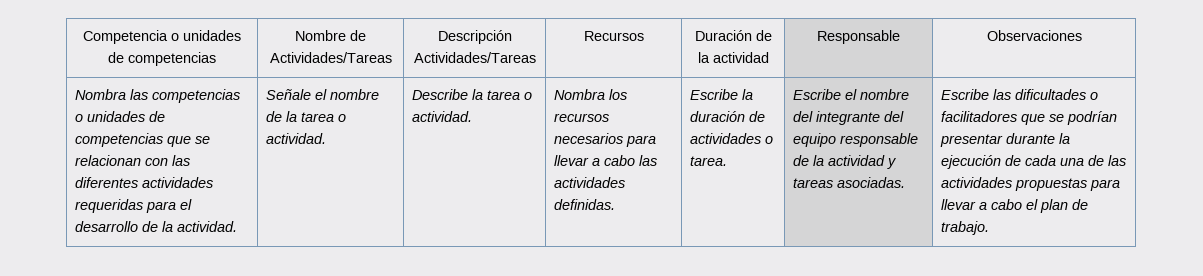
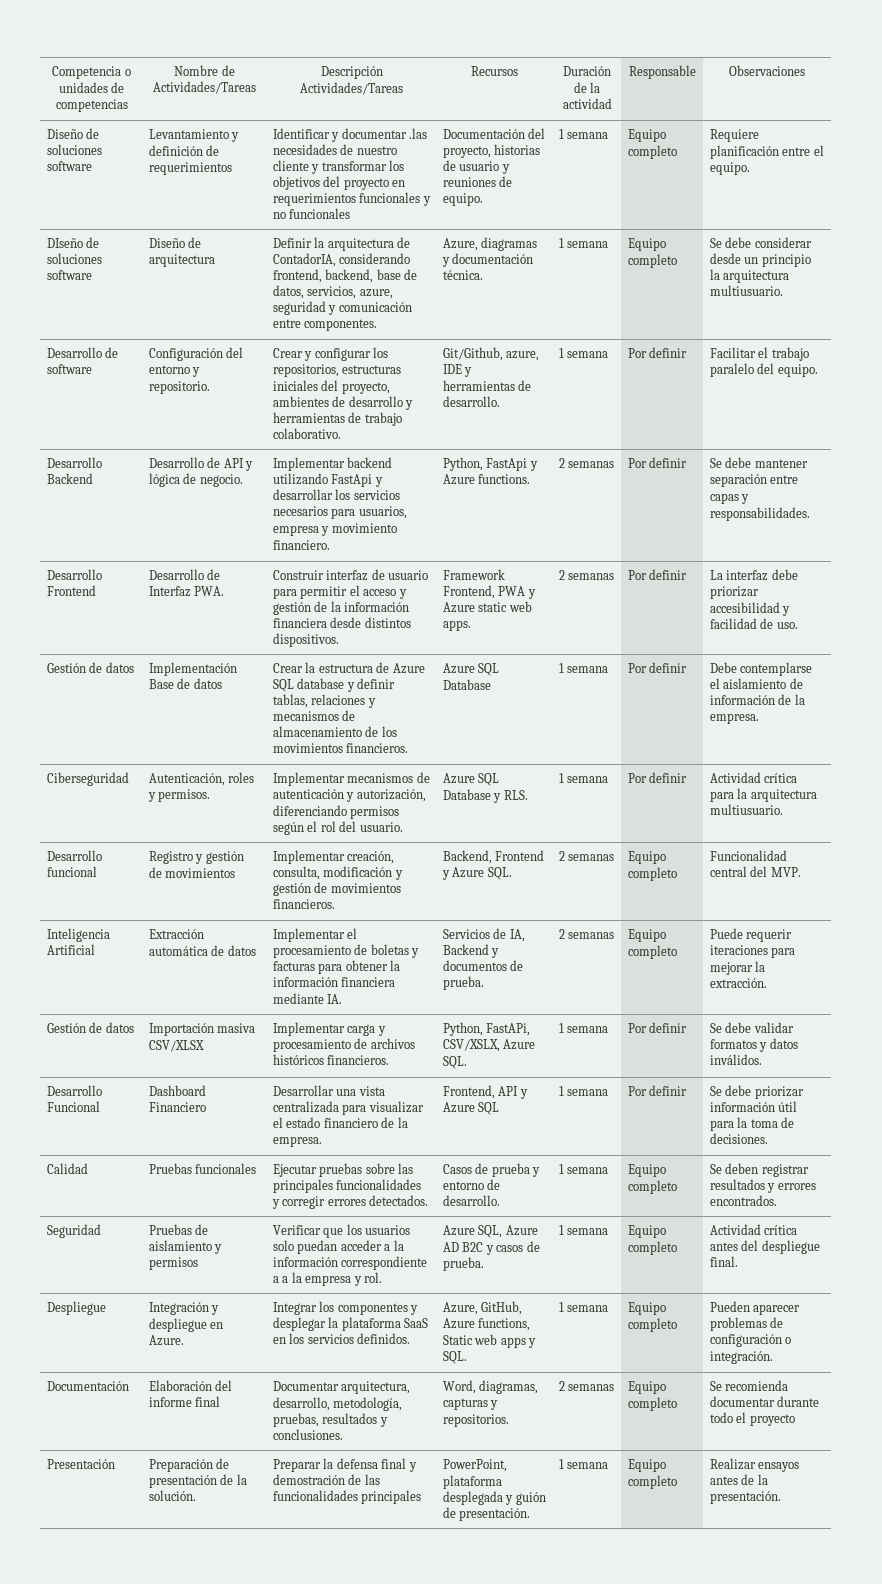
- Nombra las competencias o unidades de competencias que se relacionan con las diferentes actividades requeridas para el desarrollo de la actividad. | Señale el nombre de la tarea o actividad. | Describe la tarea o actividad. | Nombra los recursos necesarios para llevar a cabo las actividades definidas. | Escribe la duración de actividades o tarea. | Escribe el nombre del integrante del equipo responsable de la actividad y tareas asociadas. | Escribe las dificultades o facilitadores que se podrían presentar durante la ejecución de cada una de las actividades propuestas para llevar a cabo el plan de trabajo.
+ Diseño de soluciones software | Levantamiento y definición de requerimientos | Identificar y documentar .las necesidades de nuestro cliente y transformar los objetivos del proyecto en requerimientos funcionales y no funcionales | Documentación del proyecto, historias de usuario y reuniones de equipo. | 1 semana | Equipo completo | Requiere planificación entre el equipo.
+ DIseño de soluciones software | Diseño de arquitectura | Definir la arquitectura de ContadorIA, considerando frontend, backend, base de datos, servicios, azure, seguridad y comunicación entre componentes. | Azure, diagramas y documentación técnica. | 1 semana | Equipo completo | Se debe considerar desde un principio la arquitectura multiusuario.
+ Desarrollo de software | Configuración del entorno y repositorio. | Crear y configurar los repositorios, estructuras iniciales del proyecto, ambientes de desarrollo y herramientas de trabajo colaborativo. | Git/Github, azure, IDE y herramientas de desarrollo. | 1 semana | Por definir | Facilitar el trabajo paralelo del equipo.
+ Desarrollo Backend | Desarrollo de API y lógica de negocio. | Implementar backend utilizando FastApi y desarrollar los servicios necesarios para usuarios, empresa y movimiento financiero. | Python, FastApi y Azure functions. | 2 semanas | Por definir | Se debe mantener separación entre capas y responsabilidades.
+ Desarrollo Frontend | Desarrollo de Interfaz PWA. | Construir interfaz de usuario para permitir el acceso y gestión de la información financiera desde distintos dispositivos. | Framework Frontend, PWA y Azure static web apps. | 2 semanas | Por definir | La interfaz debe priorizar accesibilidad y facilidad de uso.
+ Gestión de datos | Implementación Base de datos | Crear la estructura de Azure SQL database y definir tablas, relaciones y mecanismos de almacenamiento de los movimientos financieros. | Azure SQL Database | 1 semana | Por definir | Debe contemplarse el aislamiento de información de la empresa.
+ Ciberseguridad | Autenticación, roles y permisos. | Implementar mecanismos de autenticación y autorización, diferenciando permisos según el rol del usuario. | Azure SQL Database y RLS. | 1 semana | Por definir | Actividad crítica para la arquitectura multiusuario.
+ Desarrollo funcional | Registro y gestión de movimientos | Implementar creación, consulta, modificación y gestión de movimientos financieros. | Backend, Frontend y Azure SQL. | 2 semanas | Equipo completo | Funcionalidad central del MVP.
+ Inteligencia Artificial | Extracción automática de datos | Implementar el procesamiento de boletas y facturas para obtener la información financiera mediante IA. | Servicios de IA, Backend y documentos de prueba. | 2 semanas | Equipo completo | Puede requerir iteraciones para mejorar la extracción.
+ Gestión de datos | Importación masiva CSV/XLSX | Implementar carga y procesamiento de archivos históricos financieros. | Python, FastAPi, CSV/XSLX, Azure SQL. | 1 semana | Por definir | Se debe validar formatos y datos inválidos.
+ Desarrollo Funcional | Dashboard Financiero | Desarrollar una vista centralizada para visualizar el estado financiero de la empresa. | Frontend, API y Azure SQL | 1 semana | Por definir | Se debe priorizar información útil para la toma de decisiones.
+ Calidad | Pruebas funcionales | Ejecutar pruebas sobre las principales funcionalidades y corregir errores detectados. | Casos de prueba y entorno de desarrollo. | 1 semana | Equipo completo | Se deben registrar resultados y errores encontrados.
+ Seguridad | Pruebas de aislamiento y permisos | Verificar que los usuarios solo puedan acceder a la información correspondiente a a la empresa y rol. | Azure SQL, Azure AD B2C y casos de prueba. | 1 semana | Equipo completo | Actividad crítica antes del despliegue final.
+ Despliegue | Integración y despliegue en Azure. | Integrar los componentes y desplegar la plataforma SaaS en los servicios definidos. | Azure, GitHub, Azure functions, Static web apps y SQL. | 1 semana | Equipo completo | Pueden aparecer problemas de configuración o integración.
+ Documentación | Elaboración del informe final | Documentar arquitectura, desarrollo, metodología, pruebas, resultados y conclusiones. | Word, diagramas, capturas y repositorios. | 2 semanas | Equipo completo | Se recomienda documentar durante todo el proyecto
+ Presentación | Preparación de presentación de la solución. | Preparar la defensa final y demostración de las funcionalidades principales | PowerPoint, plataforma desplegada y guión de presentación. | 1 semana | Equipo completo | Realizar ensayos antes de la presentación.

